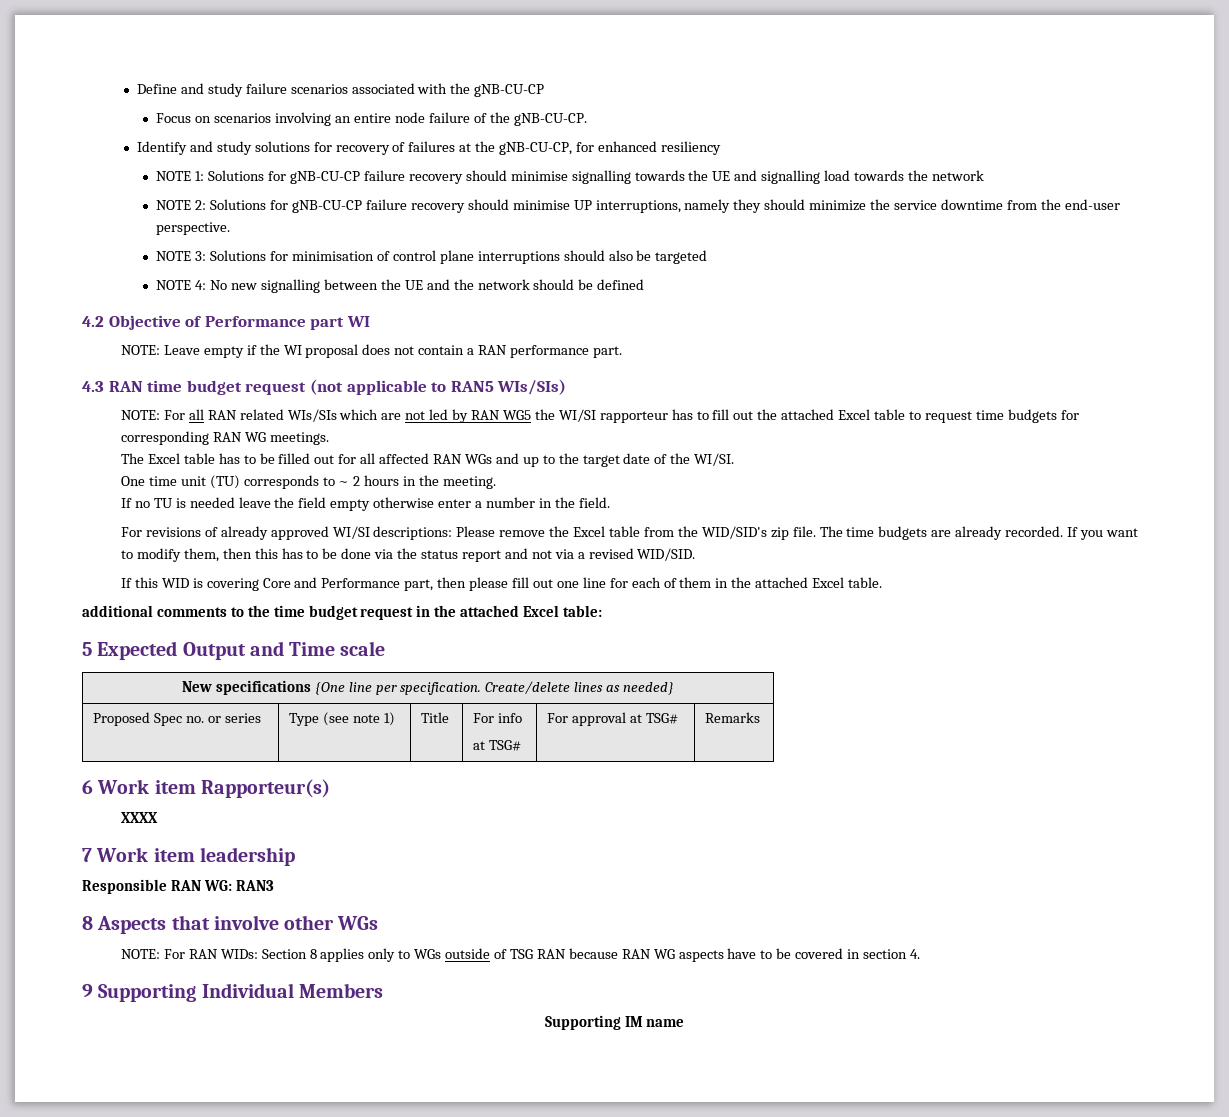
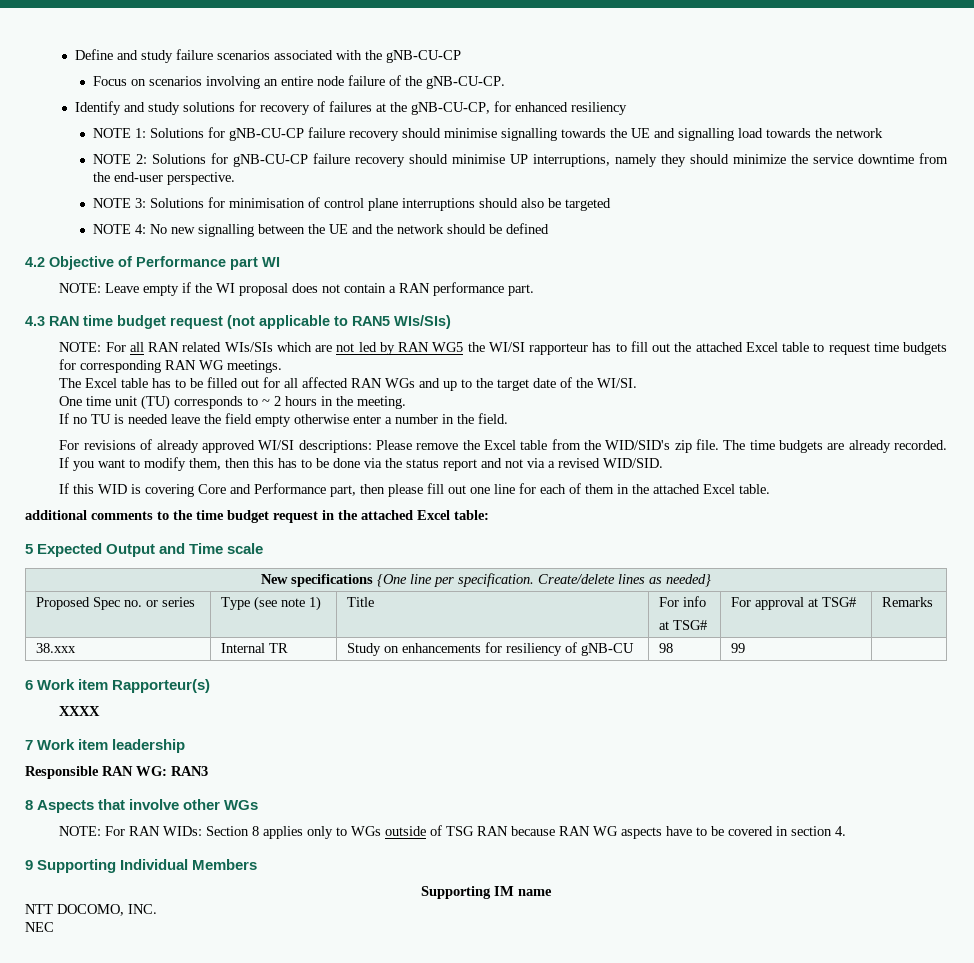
+ 38.xxx | Internal TR | Study on enhancements for resiliency of gNB-CU | 98 | 99 |
+ NTT DOCOMO, INC.
+ NEC

